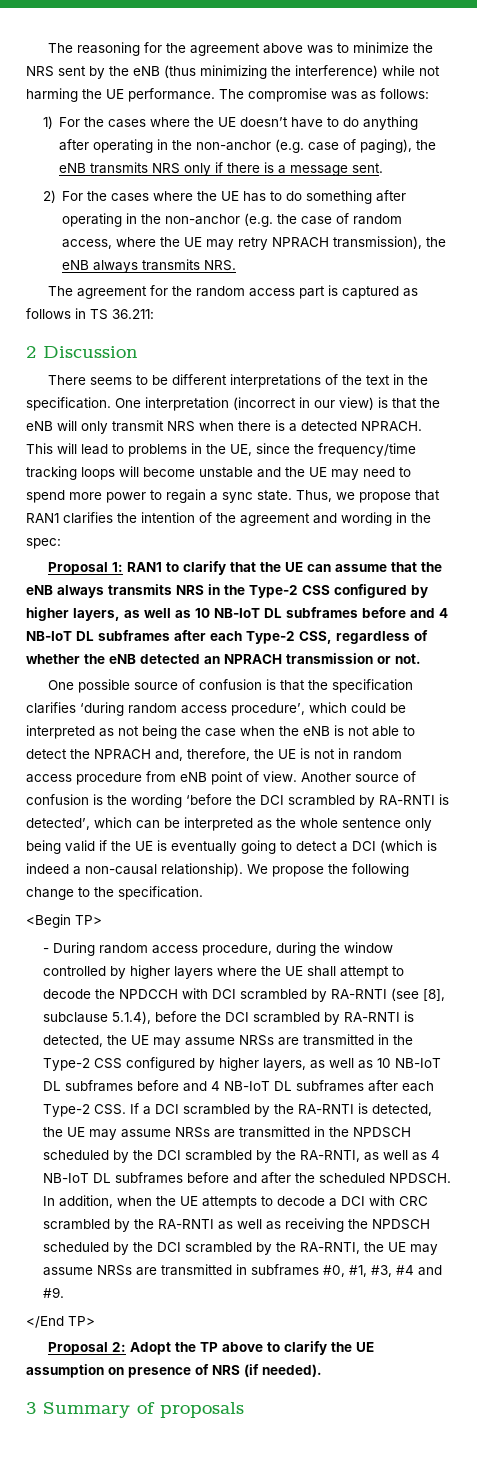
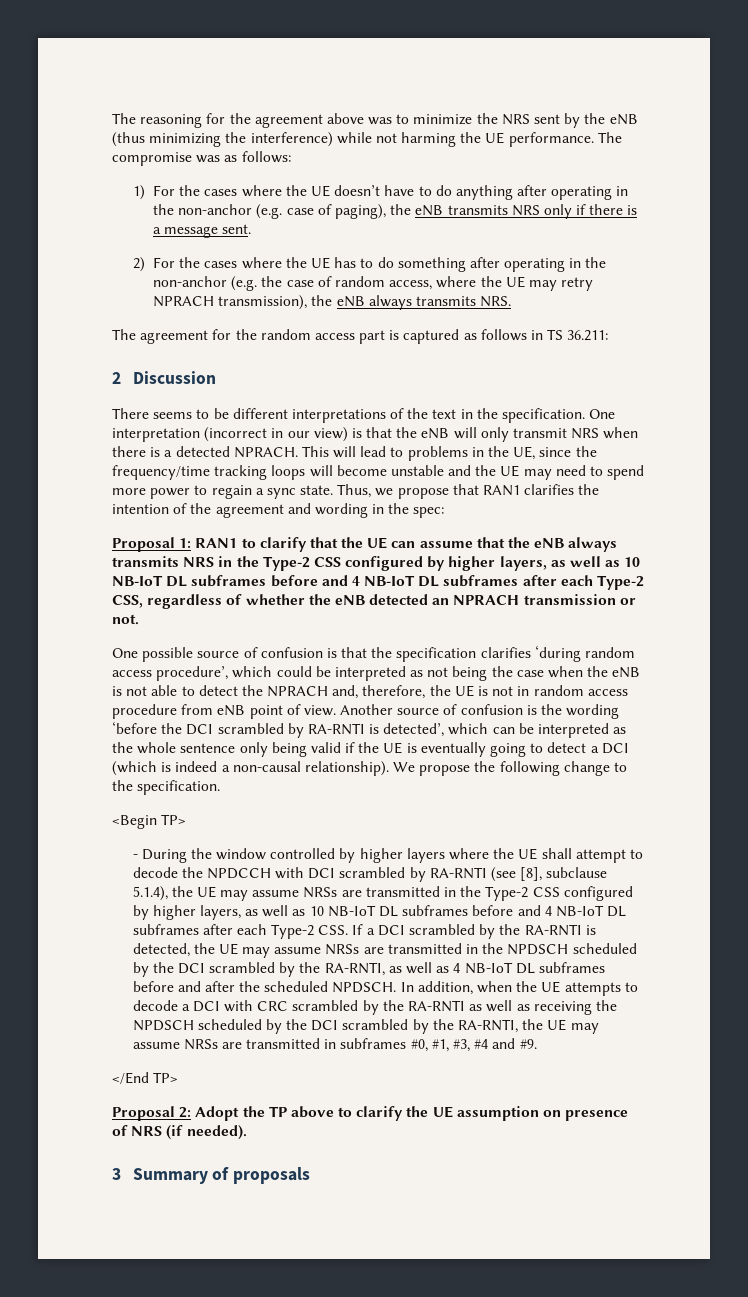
- - During random access procedure, during the window controlled by higher layers where the UE shall attempt to decode the NPDCCH with DCI scrambled by RA-RNTI (see [8], subclause 5.1.4), before the DCI scrambled by RA-RNTI is detected, the UE may assume NRSs are transmitted in the Type-2 CSS configured by higher layers, as well as 10 NB-IoT DL subframes before and 4 NB-IoT DL subframes after each Type-2 CSS. If a DCI scrambled by the RA-RNTI is detected, the UE may assume NRSs are transmitted in the NPDSCH scheduled by the DCI scrambled by the RA-RNTI, as well as 4 NB-IoT DL subframes before and after the scheduled NPDSCH.
+ - During the window controlled by higher layers where the UE shall attempt to decode the NPDCCH with DCI scrambled by RA-RNTI (see [8], subclause 5.1.4), the UE may assume NRSs are transmitted in the Type-2 CSS configured by higher layers, as well as 10 NB-IoT DL subframes before and 4 NB-IoT DL subframes after each Type-2 CSS. If a DCI scrambled by the RA-RNTI is detected, the UE may assume NRSs are transmitted in the NPDSCH scheduled by the DCI scrambled by the RA-RNTI, as well as 4 NB-IoT DL subframes before and after the scheduled NPDSCH.

